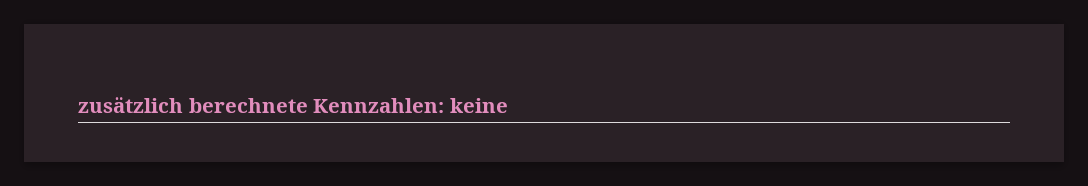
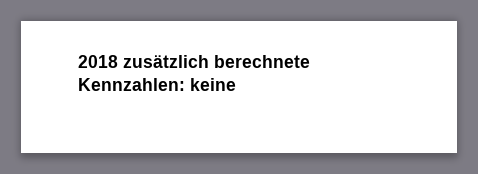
- zusätzlich berechnete Kennzahlen: keine
+ 2018 zusätzlich berechnete Kennzahlen: keine

